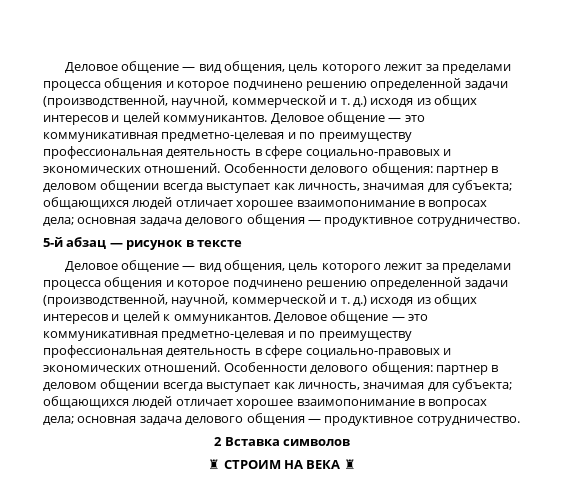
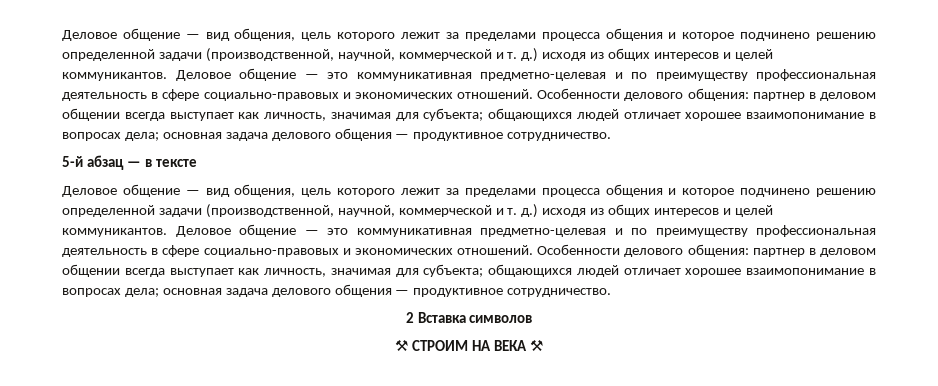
- 5-й абзац — рисунок в тексте
- Деловое общение — вид общения, цель которого лежит за пределами процесса общения и которое подчинено решению определенной задачи (производственной, научной, коммерческой и т. д.) исходя из общих интересов и целей к оммуникантов.
+ 5-й абзац — в тексте
+ Деловое общение — вид общения, цель которого лежит за пределами процесса общения и которое подчинено решению определенной задачи (производственной, научной, коммерческой и т. д.) исходя из общих интересов и целей коммуникантов.
- ♜ СТРОИМ НА ВЕКА ♜
+ ⚒ СТРОИМ НА ВЕКА ⚒

